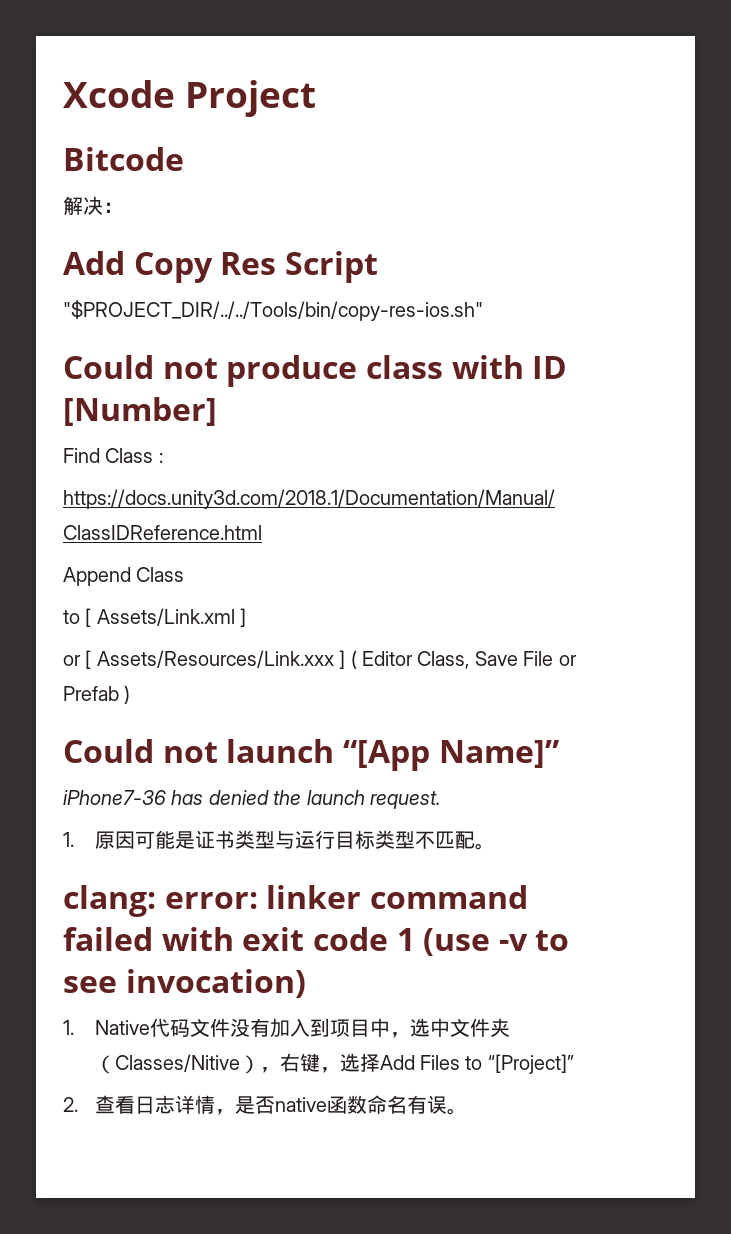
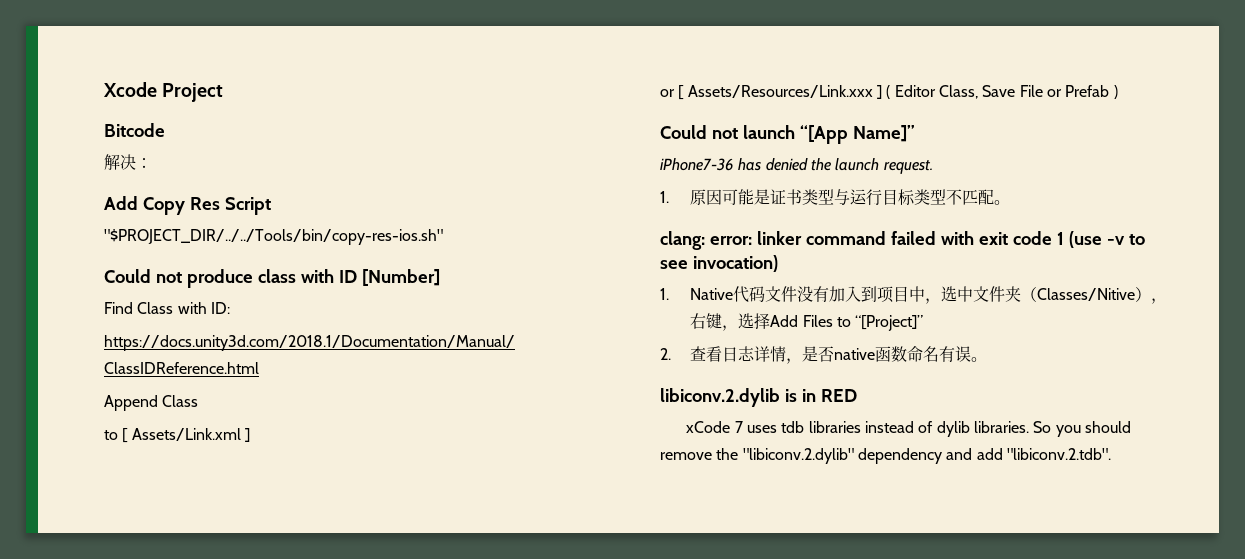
- Find Class :
+ Find Class with ID:
+ libiconv.2.dylib is in RED
+ xCode 7 uses tdb libraries instead of dylib libraries. So you should remove the "libiconv.2.dylib" dependency and add "libiconv.2.tdb".

